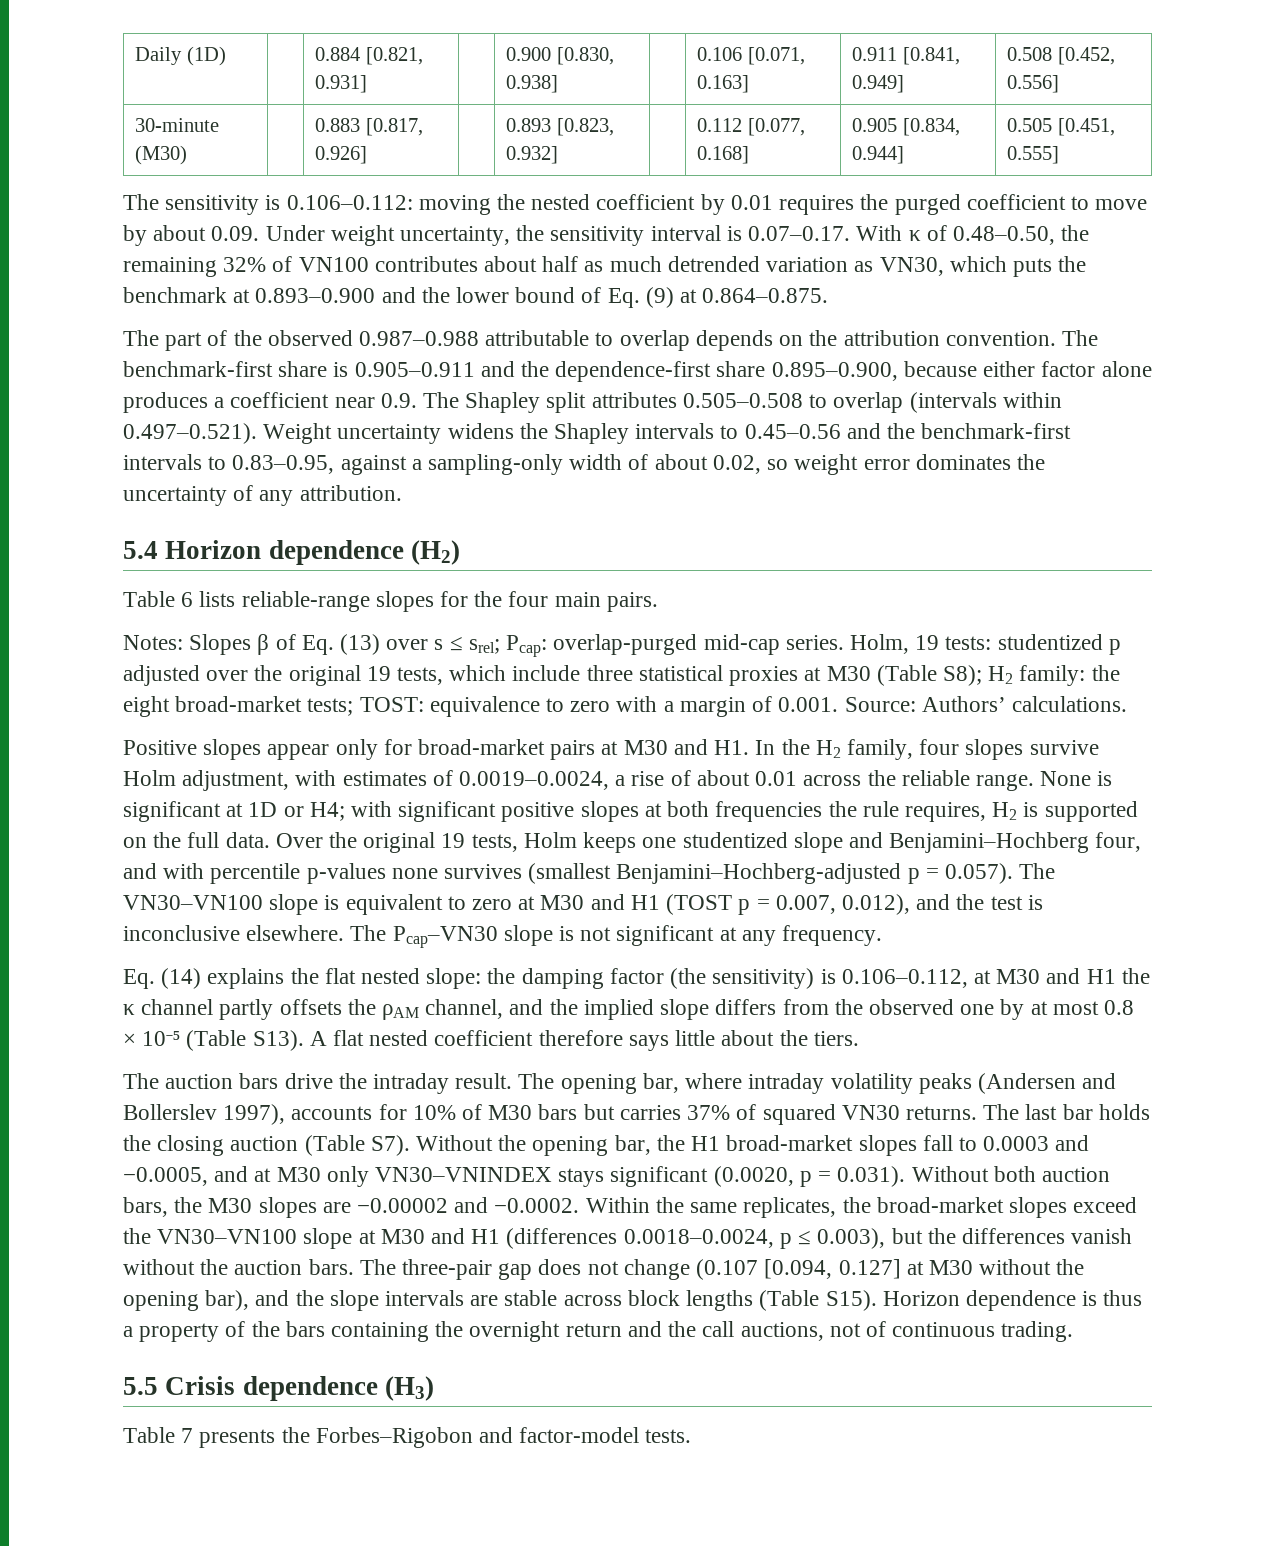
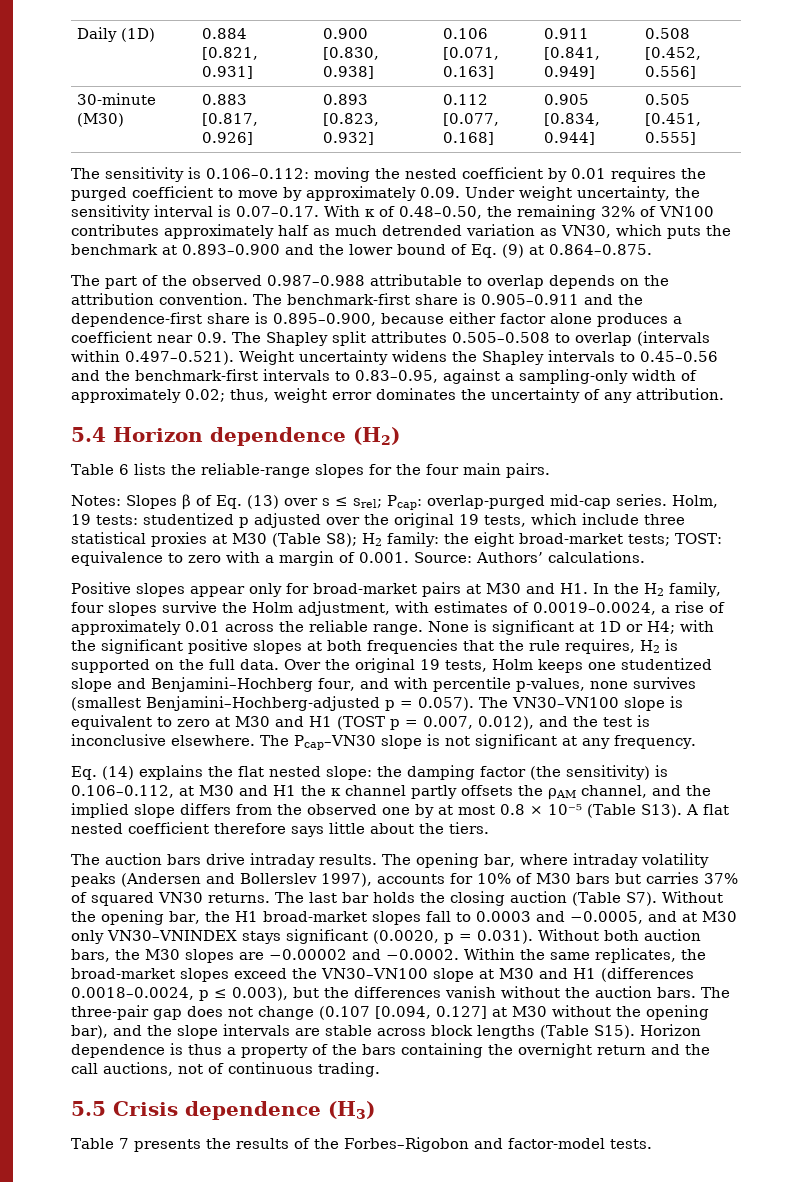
- The sensitivity is 0.106–0.112: moving the nested coefficient by 0.01 requires the purged coefficient to move by about 0.09. Under weight uncertainty, the sensitivity interval is 0.07–0.17. With κ of 0.48–0.50, the remaining 32% of VN100 contributes about half as much detrended variation as VN30, which puts the benchmark at 0.893–0.900 and the lower bound of Eq. (9) at 0.864–0.875.
+ The sensitivity is 0.106–0.112: moving the nested coefficient by 0.01 requires the purged coefficient to move by approximately 0.09. Under weight uncertainty, the sensitivity interval is 0.07–0.17. With κ of 0.48–0.50, the remaining 32% of VN100 contributes approximately half as much detrended variation as VN30, which puts the benchmark at 0.893–0.900 and the lower bound of Eq. (9) at 0.864–0.875.
- The benchmark-first share is 0.905–0.911 and the dependence-first share 0.895–0.900, because either factor alone produces a coefficient near 0.9. The Shapley split attributes 0.505–0.508 to overlap (intervals within 0.497–0.521). Weight uncertainty widens the Shapley intervals to 0.45–0.56 and the benchmark-first intervals to 0.83–0.95, against a sampling-only width of about 0.02, so weight error dominates the uncertainty of any attribution.
+ The benchmark-first share is 0.905–0.911 and the dependence-first share is 0.895–0.900, because either factor alone produces a coefficient near 0.9. The Shapley split attributes 0.505–0.508 to overlap (intervals within 0.497–0.521). Weight uncertainty widens the Shapley intervals to 0.45–0.56 and the benchmark-first intervals to 0.83–0.95, against a sampling-only width of approximately 0.02; thus, weight error dominates the uncertainty of any attribution.
- Table 6 lists reliable-range slopes for the four main pairs.
+ Table 6 lists the reliable-range slopes for the four main pairs.
- Positive slopes appear only for broad-market pairs at M30 and H1. In the H2 family, four slopes survive Holm adjustment, with estimates of 0.0019–0.0024, a rise of about 0.01 across the reliable range.
+ Positive slopes appear only for broad-market pairs at M30 and H1. In the H2 family, four slopes survive the Holm adjustment, with estimates of 0.0019–0.0024, a rise of approximately 0.01 across the reliable range.
- None is significant at 1D or H4; with significant positive slopes at both frequencies the rule requires, H2 is supported on the full data.
+ None is significant at 1D or H4; with the significant positive slopes at both frequencies that the rule requires, H2 is supported on the full data.
- Over the original 19 tests, Holm keeps one studentized slope and Benjamini–Hochberg four, and with percentile p-values none survives (smallest Benjamini–Hochberg-adjusted p = 0.057). The VN30–VN100 slope is equivalent to zero at M30 and H1 (TOST p = 0.007, 0.012), and the test is inconclusive elsewhere.
+ Over the original 19 tests, Holm keeps one studentized slope and Benjamini–Hochberg four, and with percentile p-values, none survives (smallest Benjamini–Hochberg-adjusted p = 0.057). The VN30–VN100 slope is equivalent to zero at M30 and H1 (TOST p = 0.007, 0.012), and the test is inconclusive elsewhere.
- The auction bars drive the intraday result.
+ The auction bars drive intraday results.
- Table 7 presents the Forbes–Rigobon and factor-model tests.
+ Table 7 presents the results of the Forbes–Rigobon and factor-model tests.

